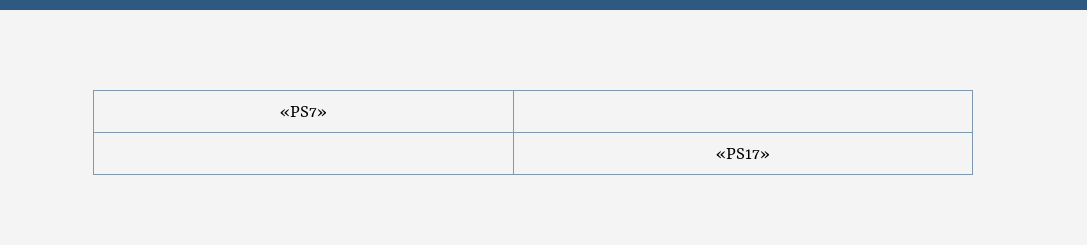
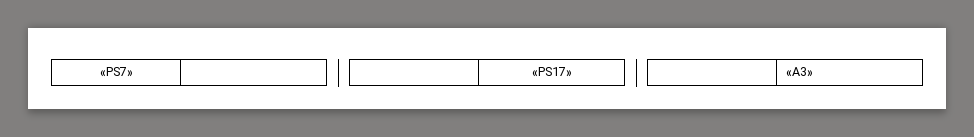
+ | «A3»

